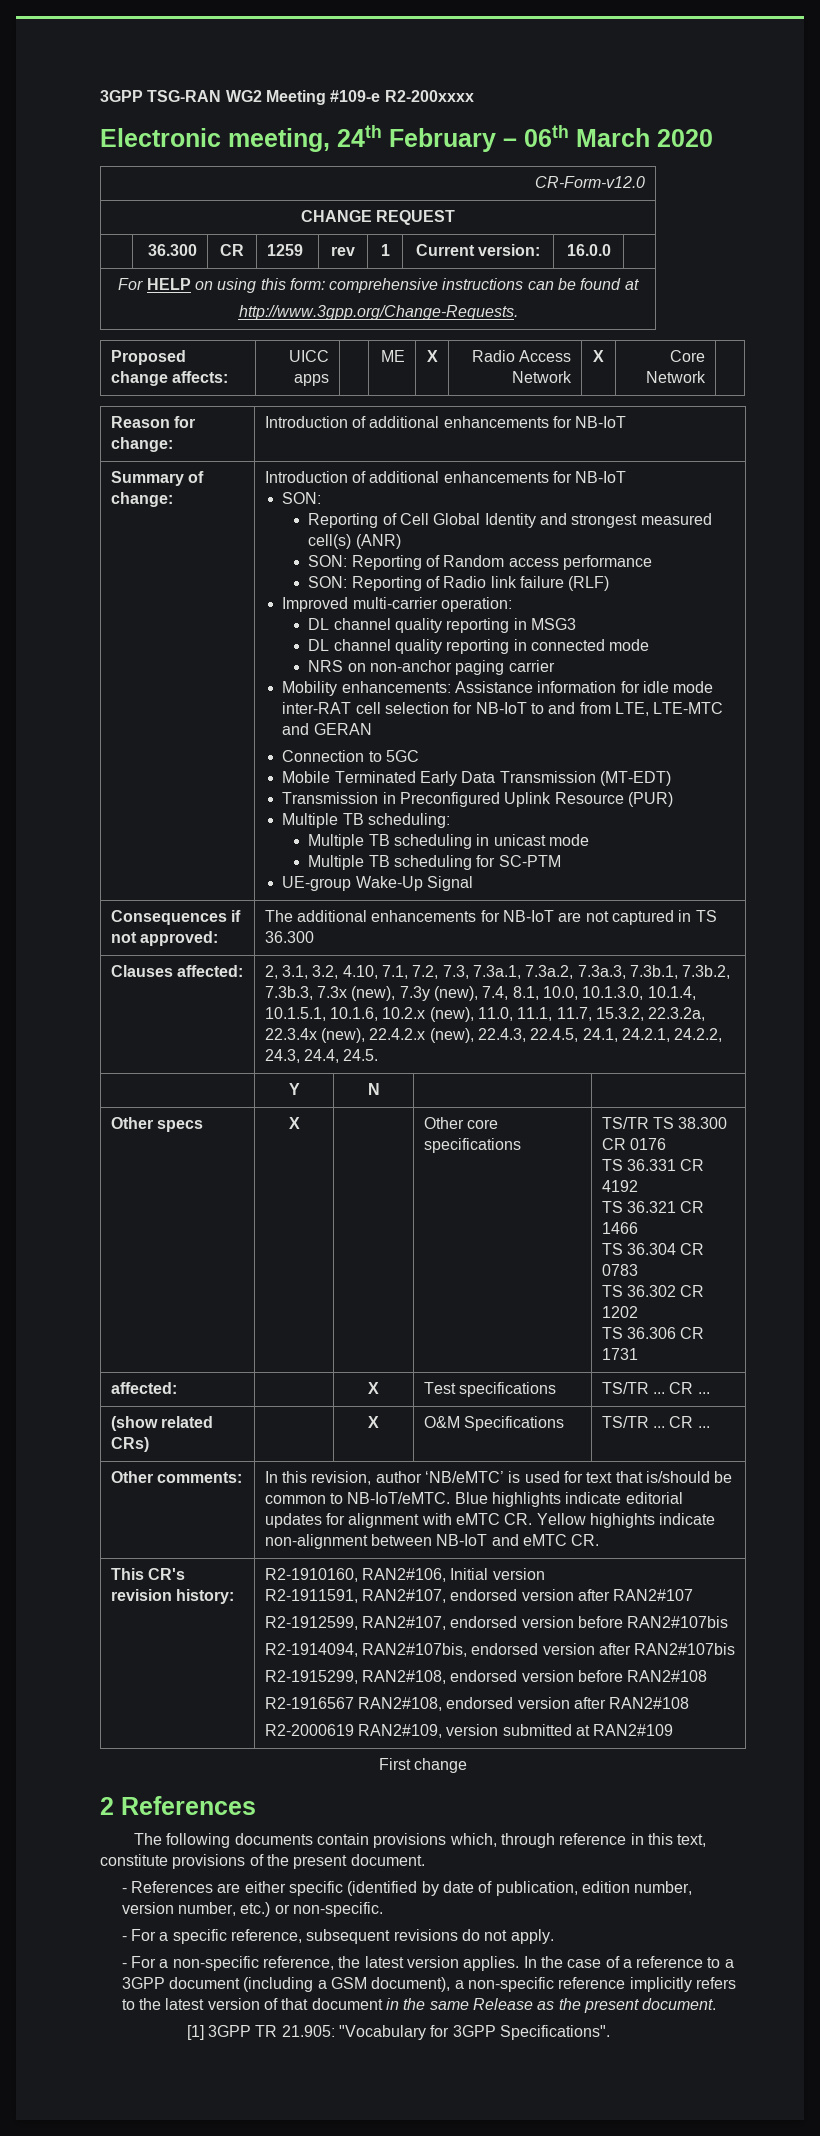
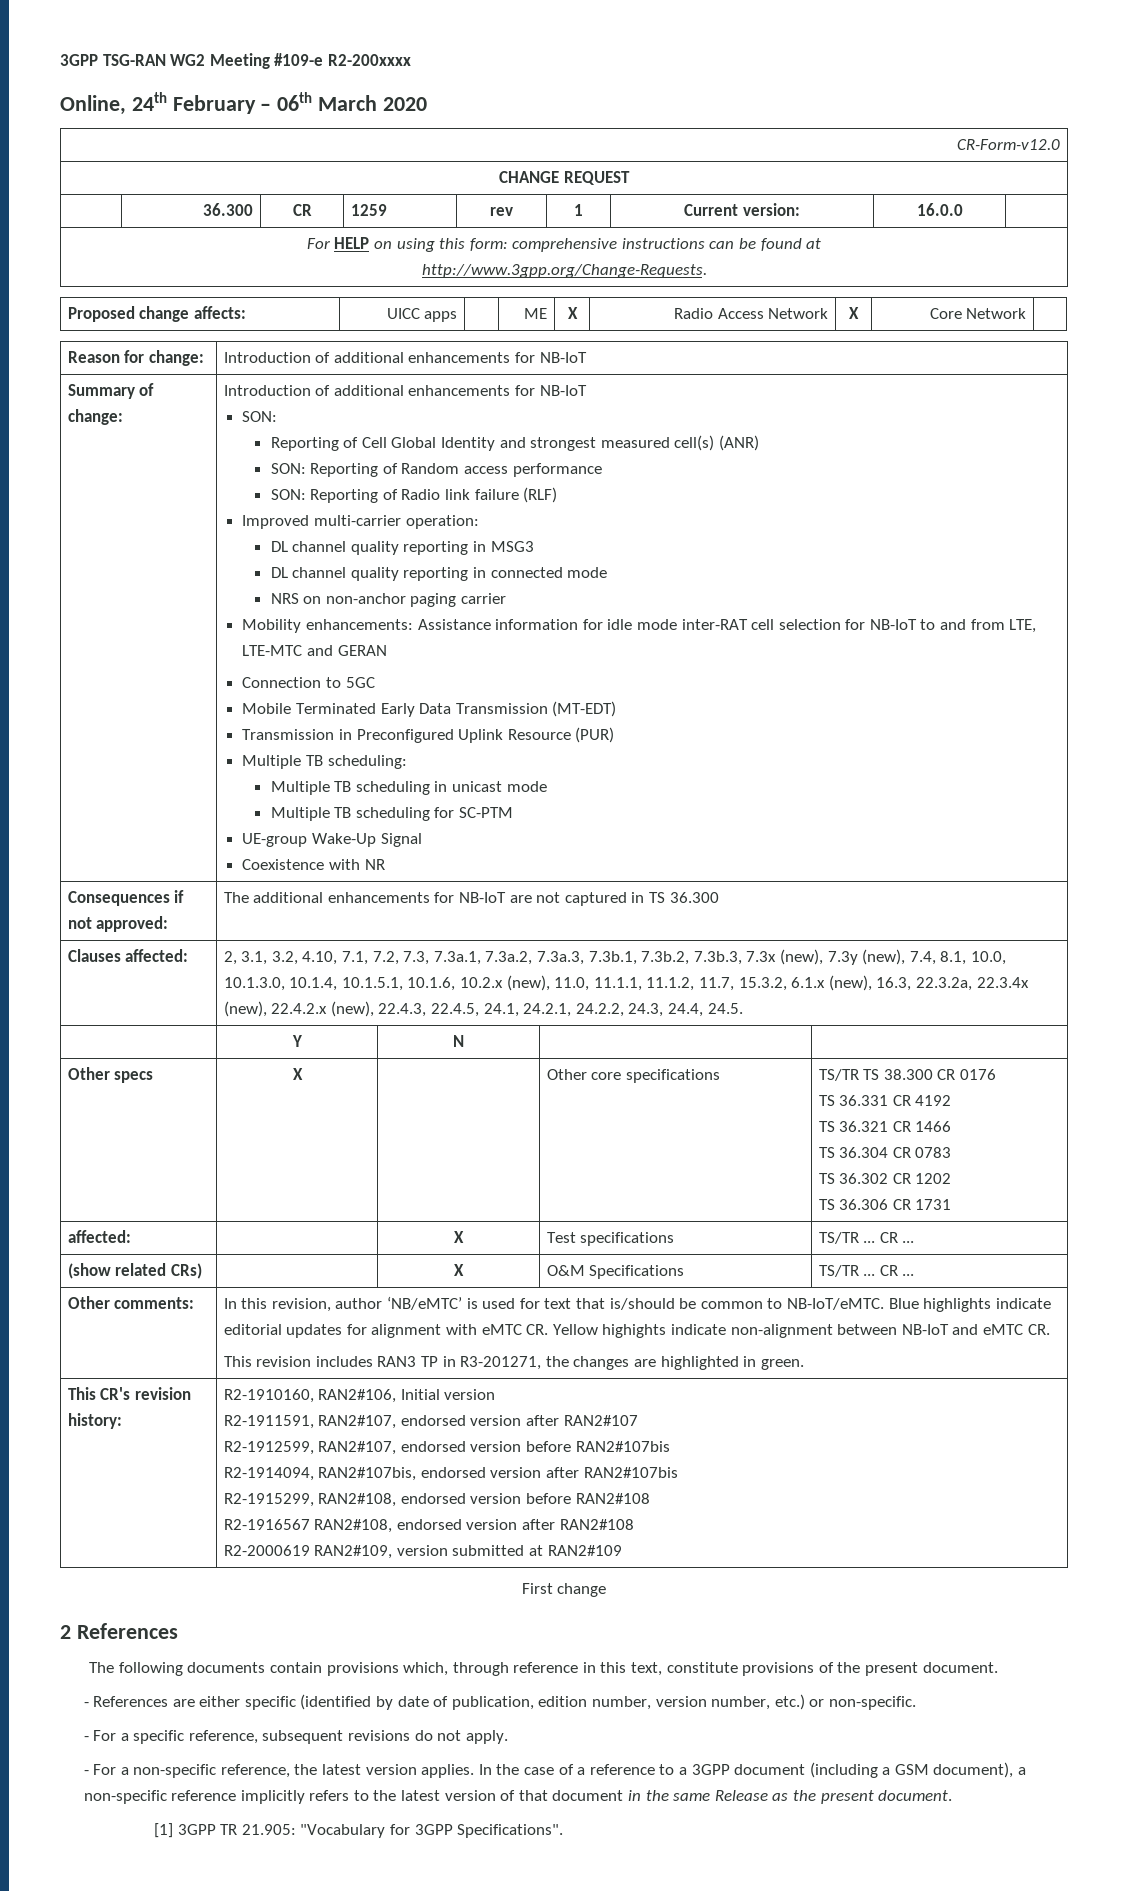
- Electronic meeting, 24th February – 06th March 2020
+ Online, 24th February – 06th March 2020
+ Coexistence with NR
- 2, 3.1, 3.2, 4.10, 7.1, 7.2, 7.3, 7.3a.1, 7.3a.2, 7.3a.3, 7.3b.1, 7.3b.2, 7.3b.3, 7.3x (new), 7.3y (new), 7.4, 8.1, 10.0, 10.1.3.0, 10.1.4, 10.1.5.1, 10.1.6, 10.2.x (new), 11.0, 11.1, 11.7, 15.3.2, 22.3.2a, 22.3.4x (new), 22.4.2.x (new), 22.4.3, 22.4.5, 24.1, 24.2.1, 24.2.2, 24.3, 24.4, 24.5.
+ 2, 3.1, 3.2, 4.10, 7.1, 7.2, 7.3, 7.3a.1, 7.3a.2, 7.3a.3, 7.3b.1, 7.3b.2, 7.3b.3, 7.3x (new), 7.3y (new), 7.4, 8.1, 10.0, 10.1.3.0, 10.1.4, 10.1.5.1, 10.1.6, 10.2.x (new), 11.0, 11.1.1, 11.1.2, 11.7, 15.3.2, 6.1.x (new), 16.3, 22.3.2a, 22.3.4x (new), 22.4.2.x (new), 22.4.3, 22.4.5, 24.1, 24.2.1, 24.2.2, 24.3, 24.4, 24.5.
+ This revision includes RAN3 TP in R3-201271, the changes are highlighted in green.

